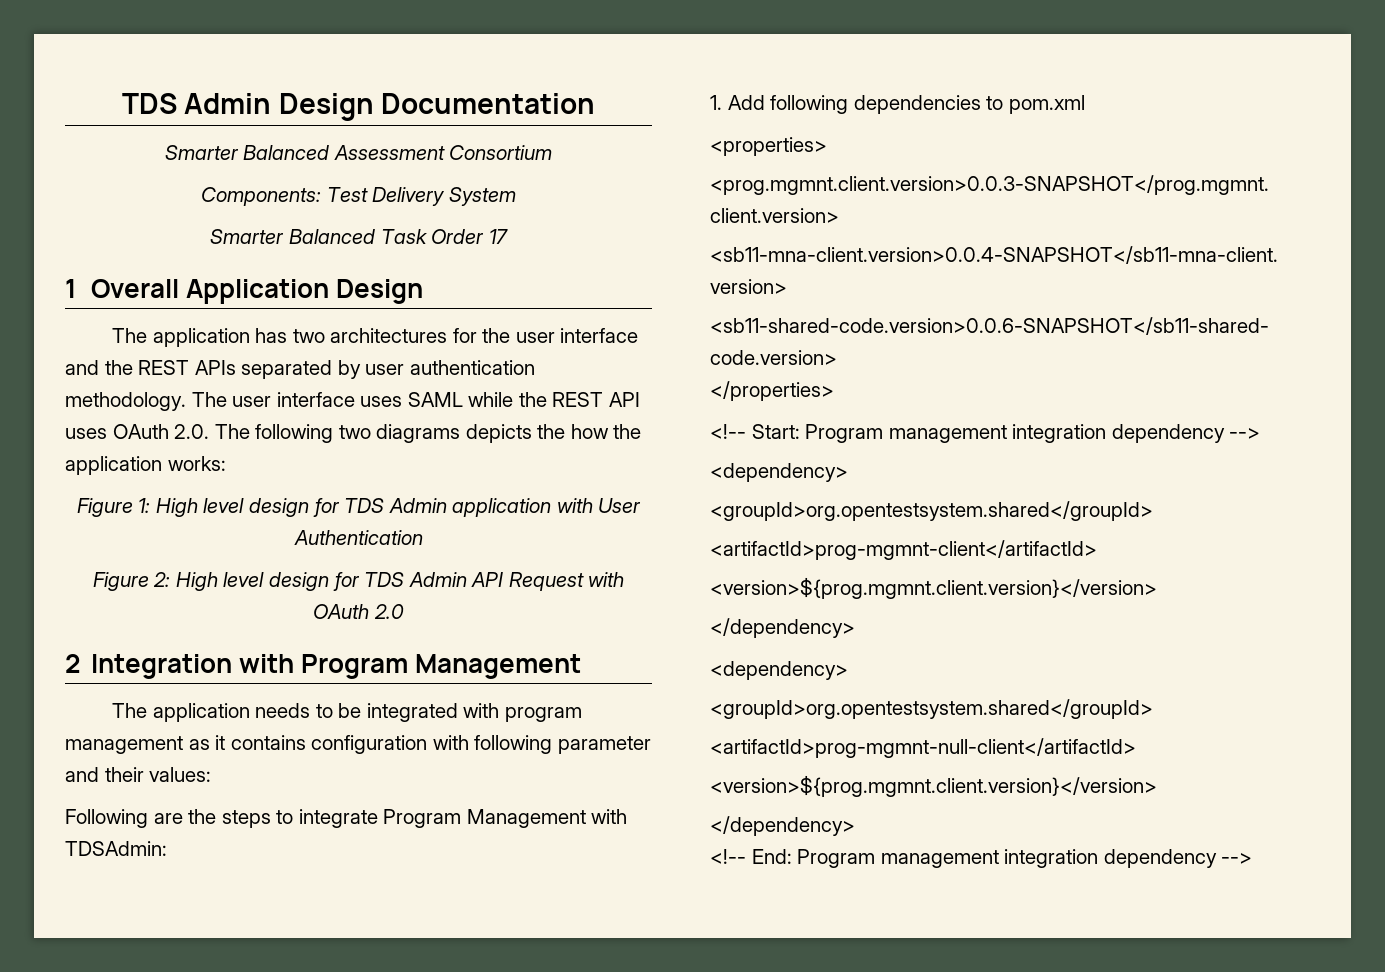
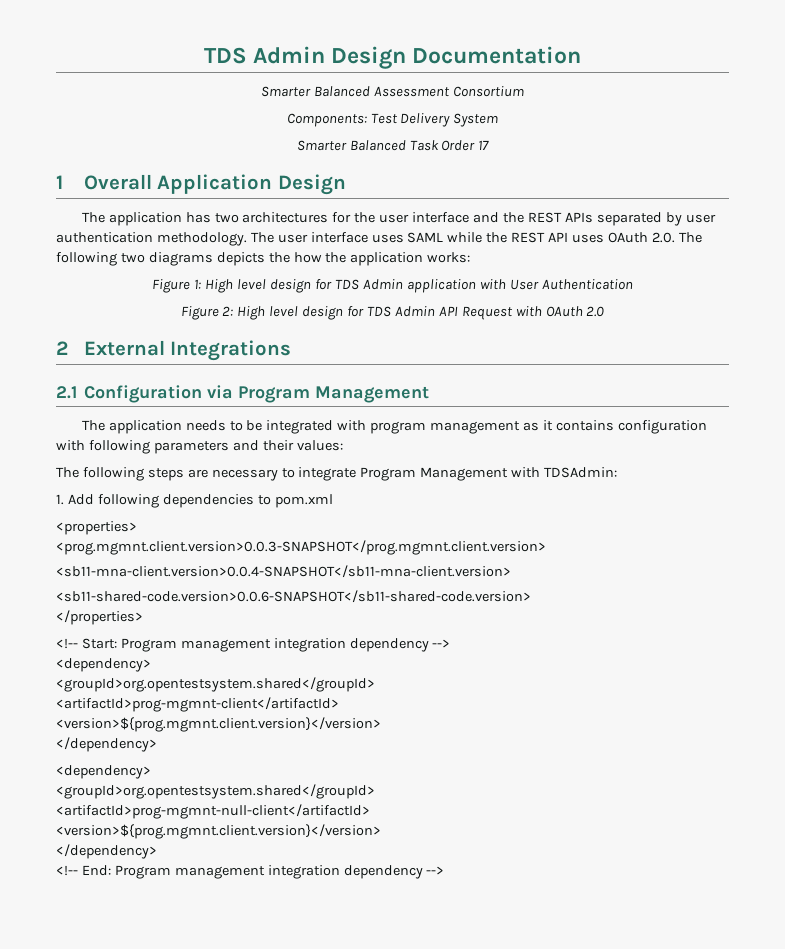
- 2 Integration with Program Management
+ 2 External Integrations
+ 2.1 Configuration via Program Management
- The application needs to be integrated with program management as it contains configuration with following parameter and their values:
+ The application needs to be integrated with program management as it contains configuration with following parameters and their values:
- Following are the steps to integrate Program Management with TDSAdmin:
+ The following steps are necessary to integrate Program Management with TDSAdmin:

